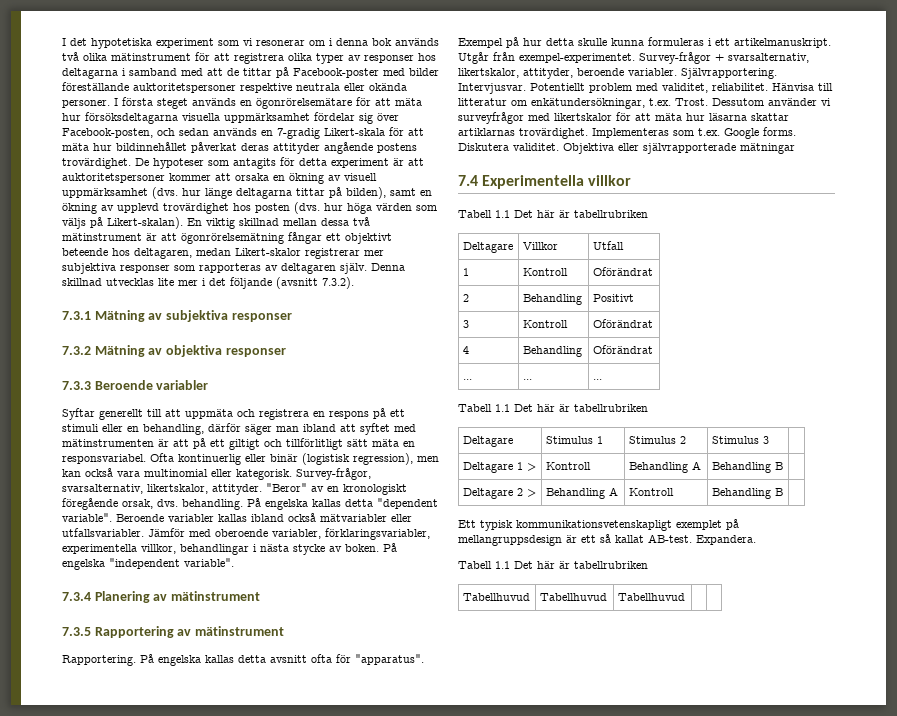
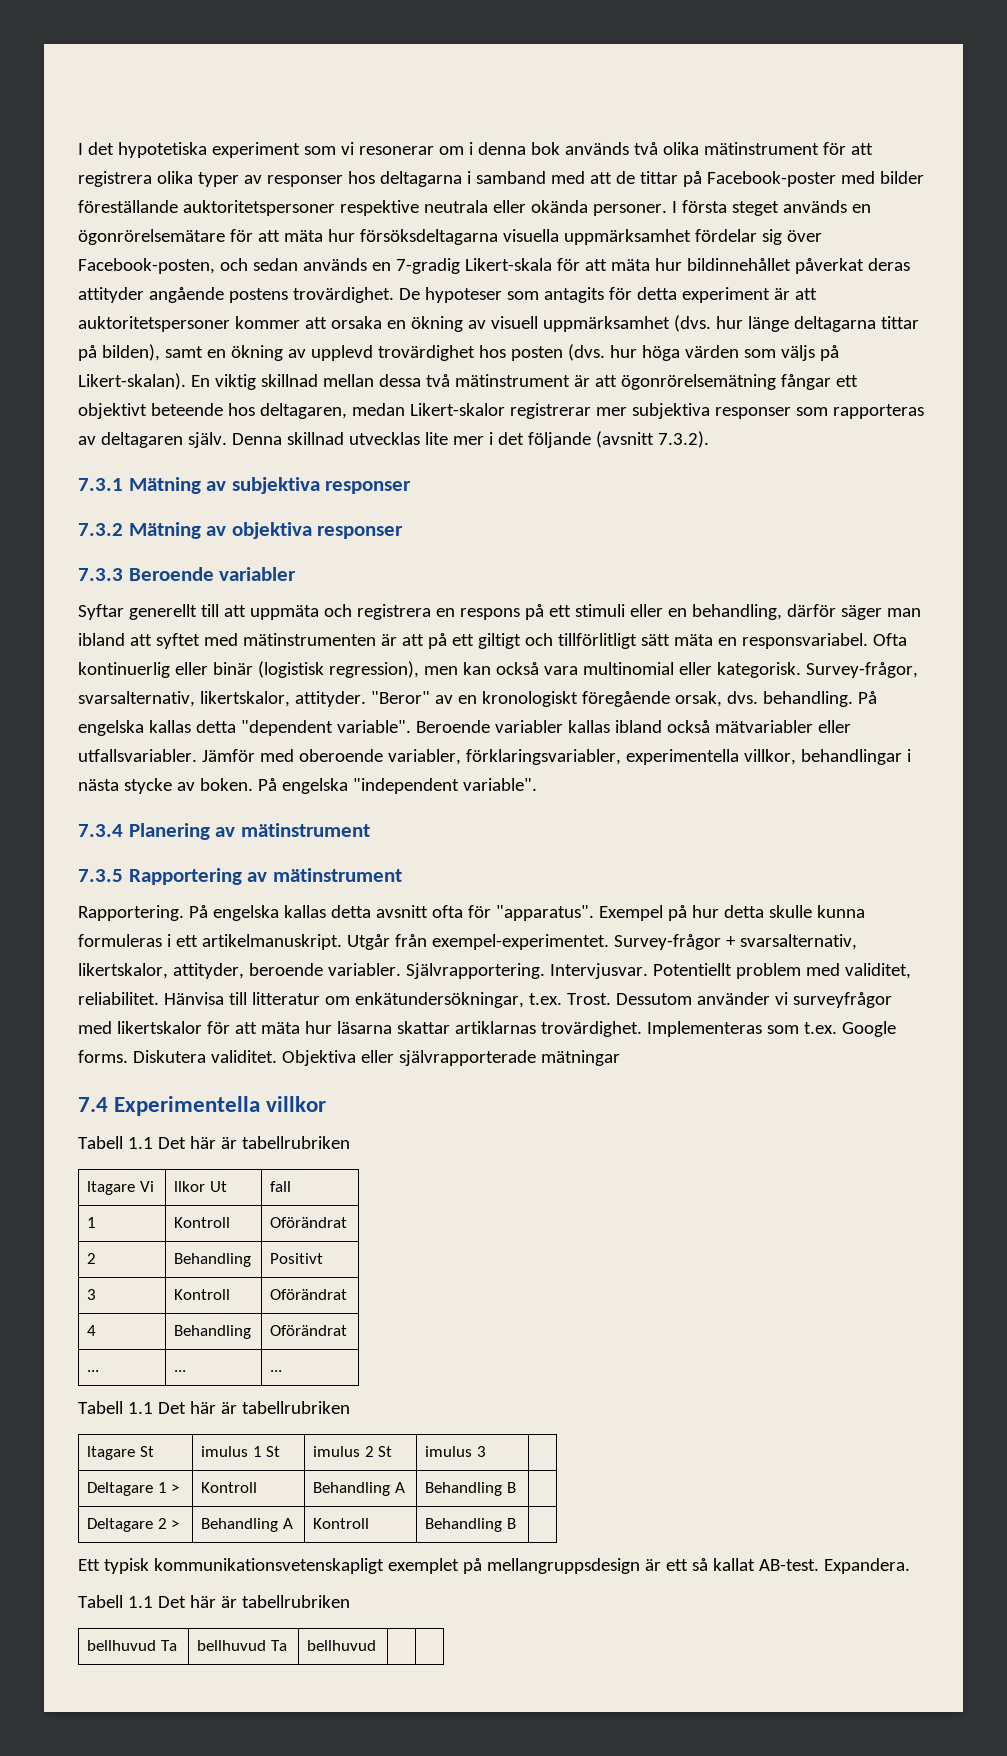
- Deltagare | Villkor | Utfall
+ ltagare Vi | llkor Ut | fall
- Deltagare | Stimulus 1 | Stimulus 2 | Stimulus 3 |
+ ltagare St | imulus 1 St | imulus 2 St | imulus 3 |
- Tabellhuvud | Tabellhuvud | Tabellhuvud | |
+ bellhuvud Ta | bellhuvud Ta | bellhuvud | |

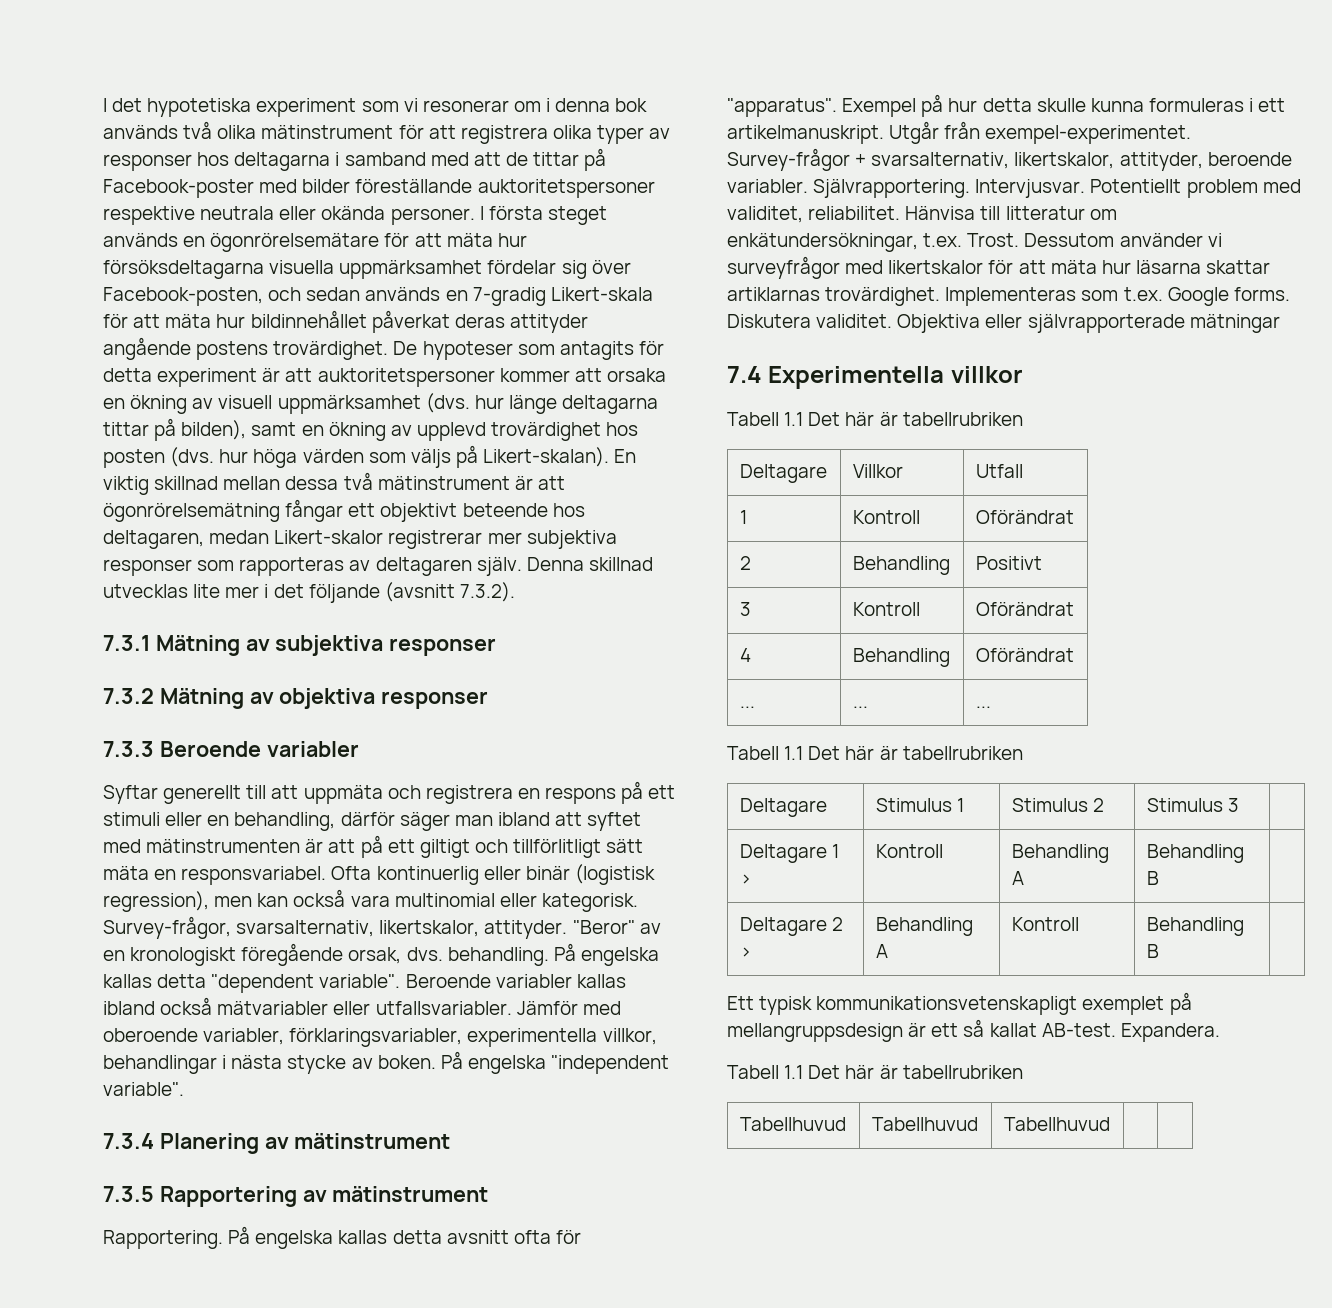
- ltagare Vi | llkor Ut | fall
+ Deltagare | Villkor | Utfall
- ltagare St | imulus 1 St | imulus 2 St | imulus 3 |
+ Deltagare | Stimulus 1 | Stimulus 2 | Stimulus 3 |
- bellhuvud Ta | bellhuvud Ta | bellhuvud | |
+ Tabellhuvud | Tabellhuvud | Tabellhuvud | |

